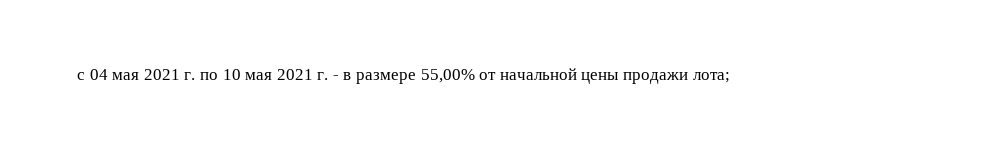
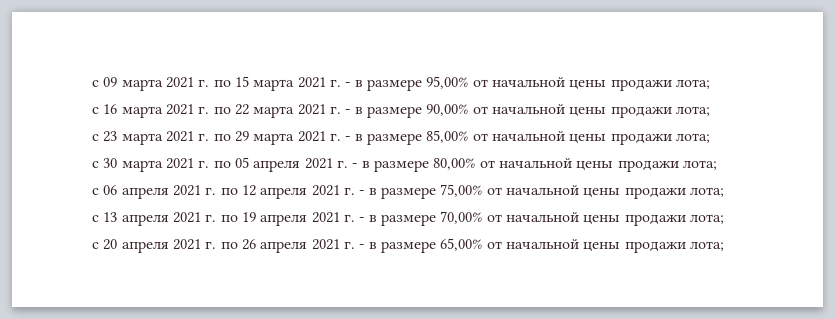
- с 04 мая 2021 г. по 10 мая 2021 г. - в размере 55,00% от начальной цены продажи лота;
+ с 09 марта 2021 г. по 15 марта 2021 г. - в размере 95,00% от начальной цены продажи лота;
+ с 16 марта 2021 г. по 22 марта 2021 г. - в размере 90,00% от начальной цены продажи лота;
+ с 23 марта 2021 г. по 29 марта 2021 г. - в размере 85,00% от начальной цены продажи лота;
+ с 30 марта 2021 г. по 05 апреля 2021 г. - в размере 80,00% от начальной цены продажи лота;
+ с 06 апреля 2021 г. по 12 апреля 2021 г. - в размере 75,00% от начальной цены продажи лота;
+ с 13 апреля 2021 г. по 19 апреля 2021 г. - в размере 70,00% от начальной цены продажи лота;
+ с 20 апреля 2021 г. по 26 апреля 2021 г. - в размере 65,00% от начальной цены продажи лота;

